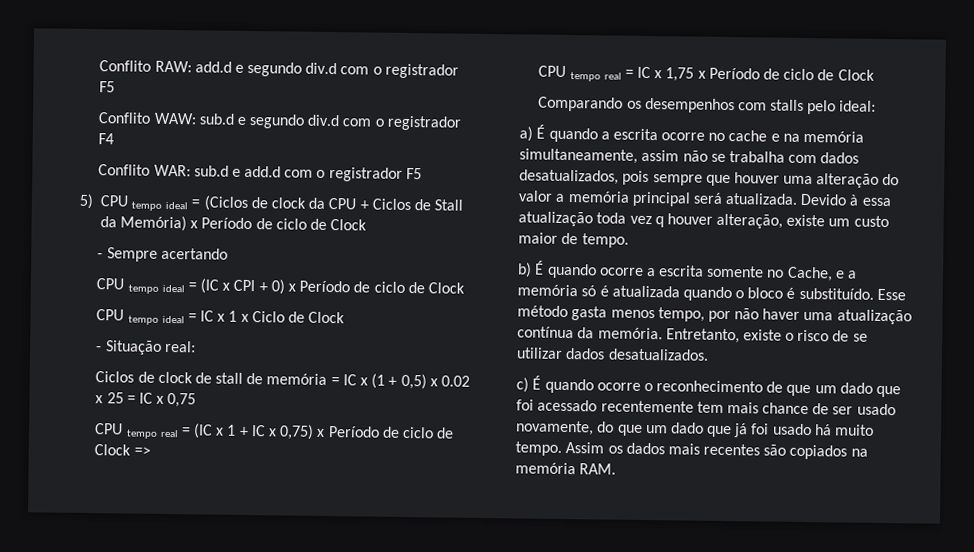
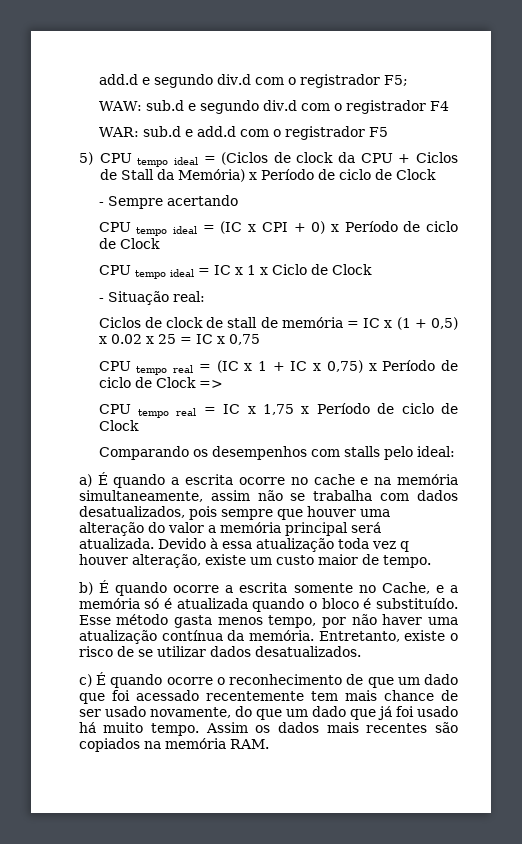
- Conflito RAW: add.d e segundo div.d com o registrador F5
- Conflito WAW: sub.d e segundo div.d com o registrador F4
+ add.d e segundo div.d com o registrador F5;
+ WAW: sub.d e segundo div.d com o registrador F4
- Conflito WAR: sub.d e add.d com o registrador F5
+ WAR: sub.d e add.d com o registrador F5

